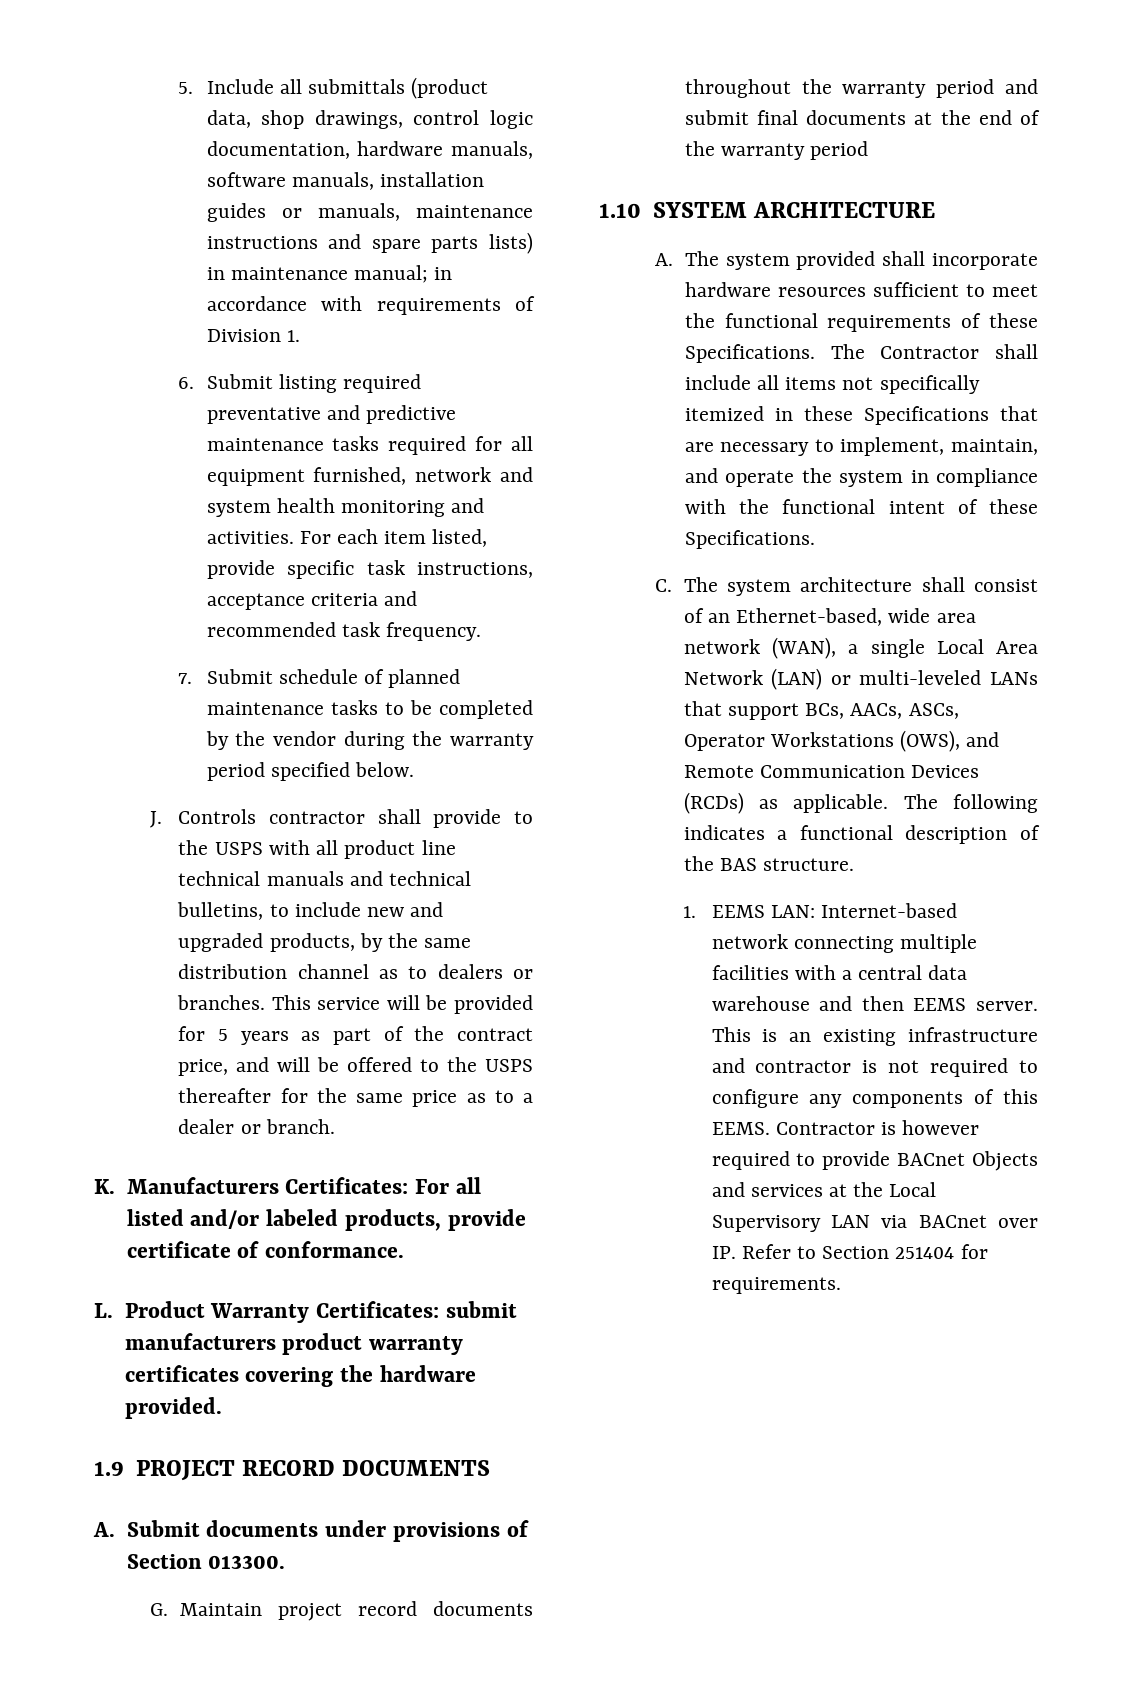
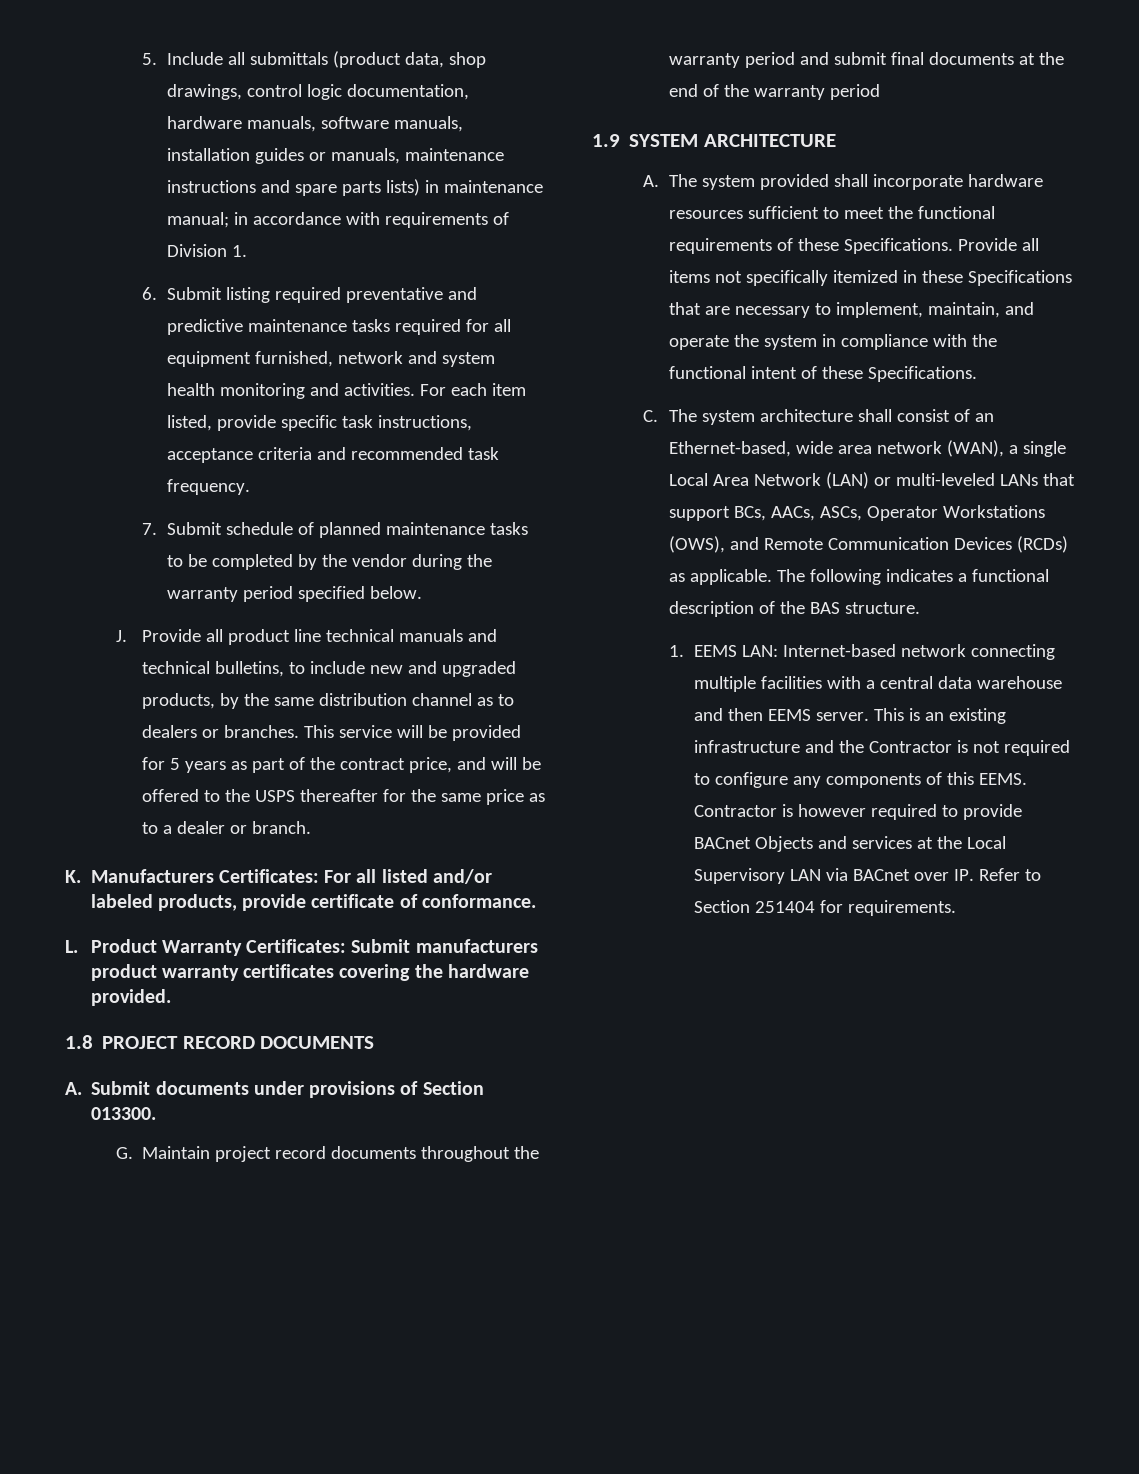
- J. Controls contractor shall provide to the USPS with all product line technical manuals and technical bulletins, to include new and upgraded products, by the same distribution channel as to dealers or branches.
+ J. Provide all product line technical manuals and technical bulletins, to include new and upgraded products, by the same distribution channel as to dealers or branches.
- L. Product Warranty Certificates: submit manufacturers product warranty certificates covering the hardware provided.
+ L. Product Warranty Certificates: Submit manufacturers product warranty certificates covering the hardware provided.
- 1.9 PROJECT RECORD DOCUMENTS
+ 1.8 PROJECT RECORD DOCUMENTS
- 1.10 SYSTEM ARCHITECTURE
+ 1.9 SYSTEM ARCHITECTURE
- The Contractor shall include all items not specifically itemized in these Specifications that are necessary to implement, maintain, and operate the system in compliance with the functional intent of these Specifications.
+ Provide all items not specifically itemized in these Specifications that are necessary to implement, maintain, and operate the system in compliance with the functional intent of these Specifications.
- This is an existing infrastructure and contractor is not required to configure any components of this EEMS.
+ This is an existing infrastructure and the Contractor is not required to configure any components of this EEMS.

